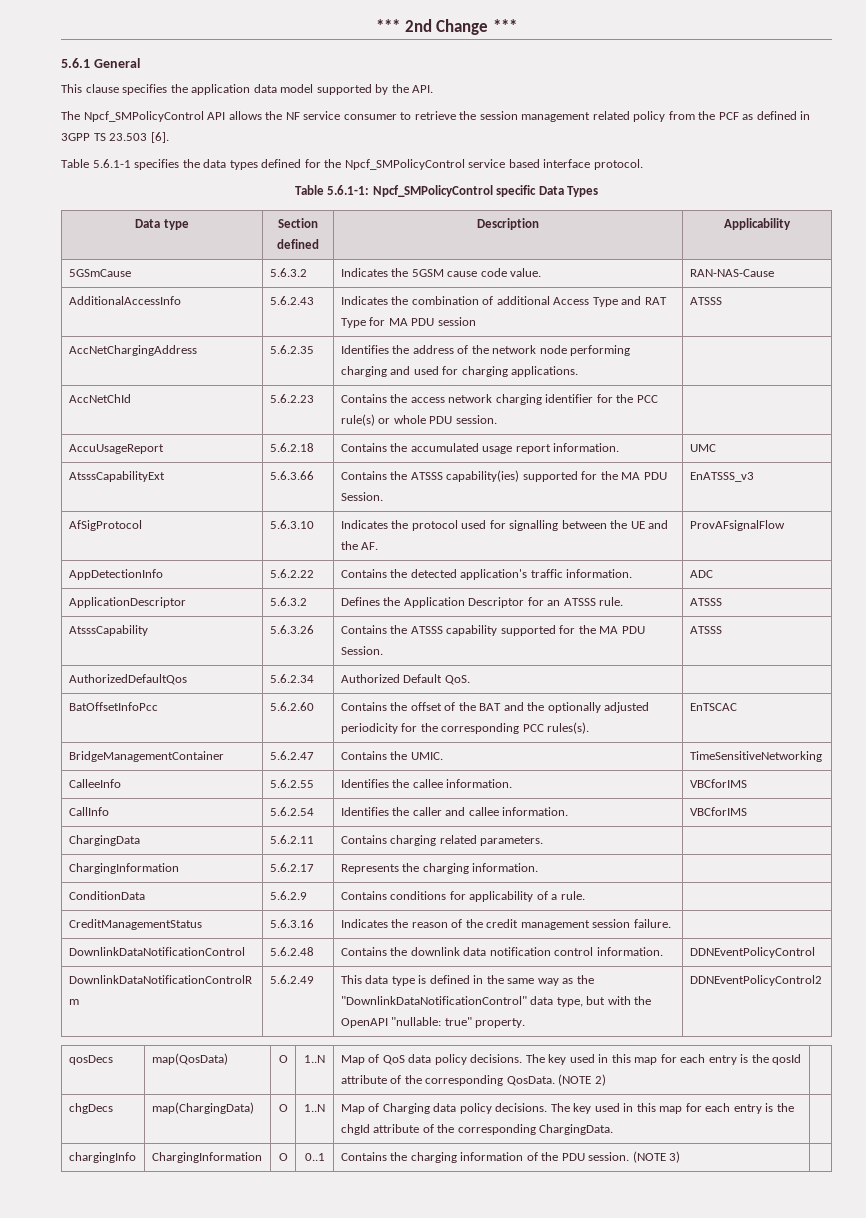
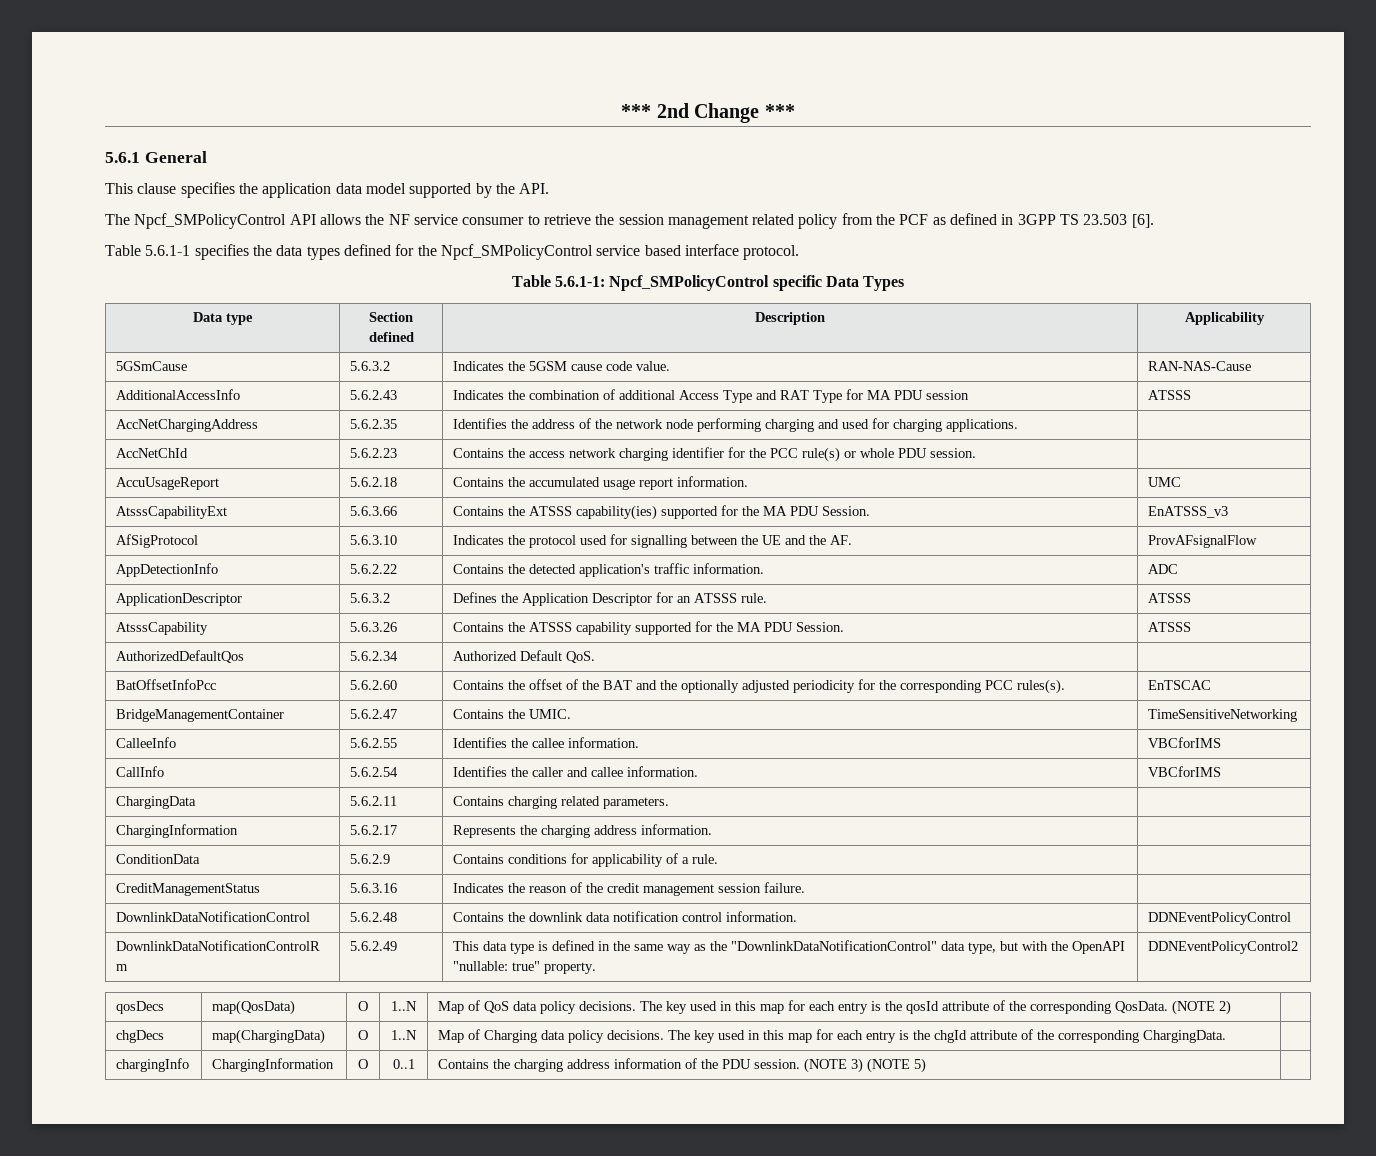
- ChargingInformation | 5.6.2.17 | Represents the charging information. |
+ ChargingInformation | 5.6.2.17 | Represents the charging address information. |
- chargingInfo | ChargingInformation | O | 0..1 | Contains the charging information of the PDU session. (NOTE 3) |
+ chargingInfo | ChargingInformation | O | 0..1 | Contains the charging address information of the PDU session. (NOTE 3) (NOTE 5) |

